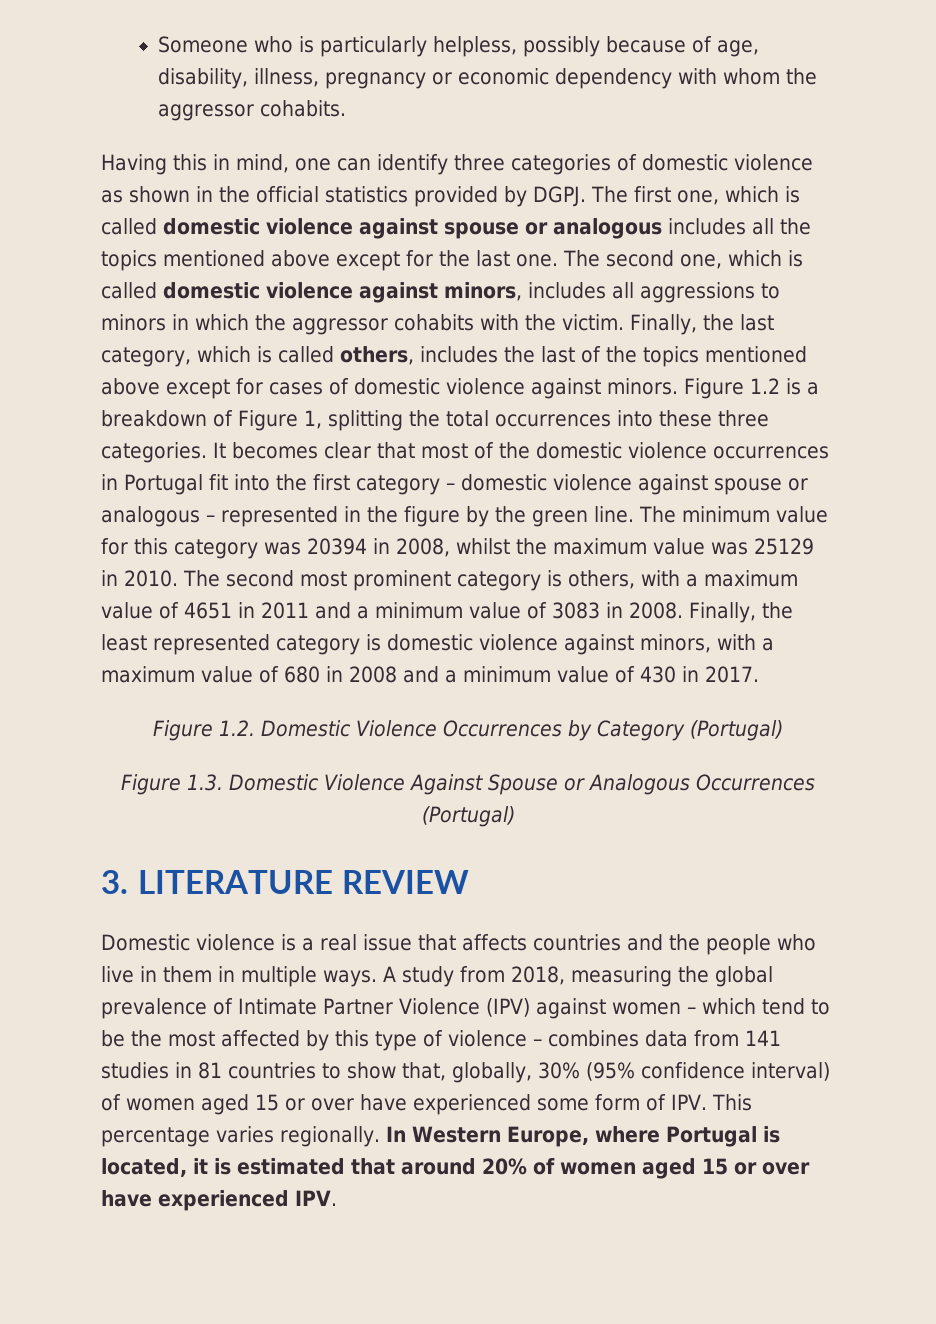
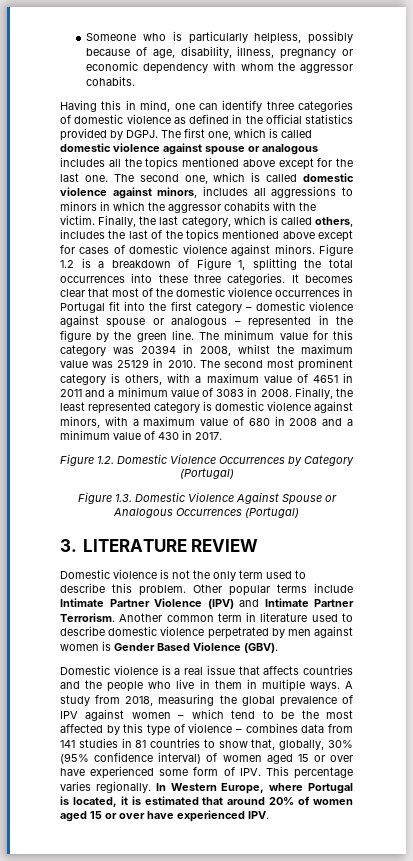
- Having this in mind, one can identify three categories of domestic violence as shown in the official statistics provided by DGPJ.
+ Having this in mind, one can identify three categories of domestic violence as defined in the official statistics provided by DGPJ.
+ Domestic violence is not the only term used to describe this problem. Other popular terms include Intimate Partner Violence (IPV) and Intimate Partner Terrorism. Another common term in literature used to describe domestic violence perpetrated by men against women is Gender Based Violence (GBV).
- A study from 2018, measuring the global prevalence of Intimate Partner Violence (IPV) against women – which tend to be the most affected by this type of violence – combines data from 141 studies in 81 countries to show that, globally, 30% (95% confidence interval) of women aged 15 or over have experienced some form of IPV. This percentage varies regionally.
+ A study from 2018, measuring the global prevalence of IPV against women – which tend to be the most affected by this type of violence – combines data from 141 studies in 81 countries to show that, globally, 30% (95% confidence interval) of women aged 15 or over have experienced some form of IPV. This percentage varies regionally.

